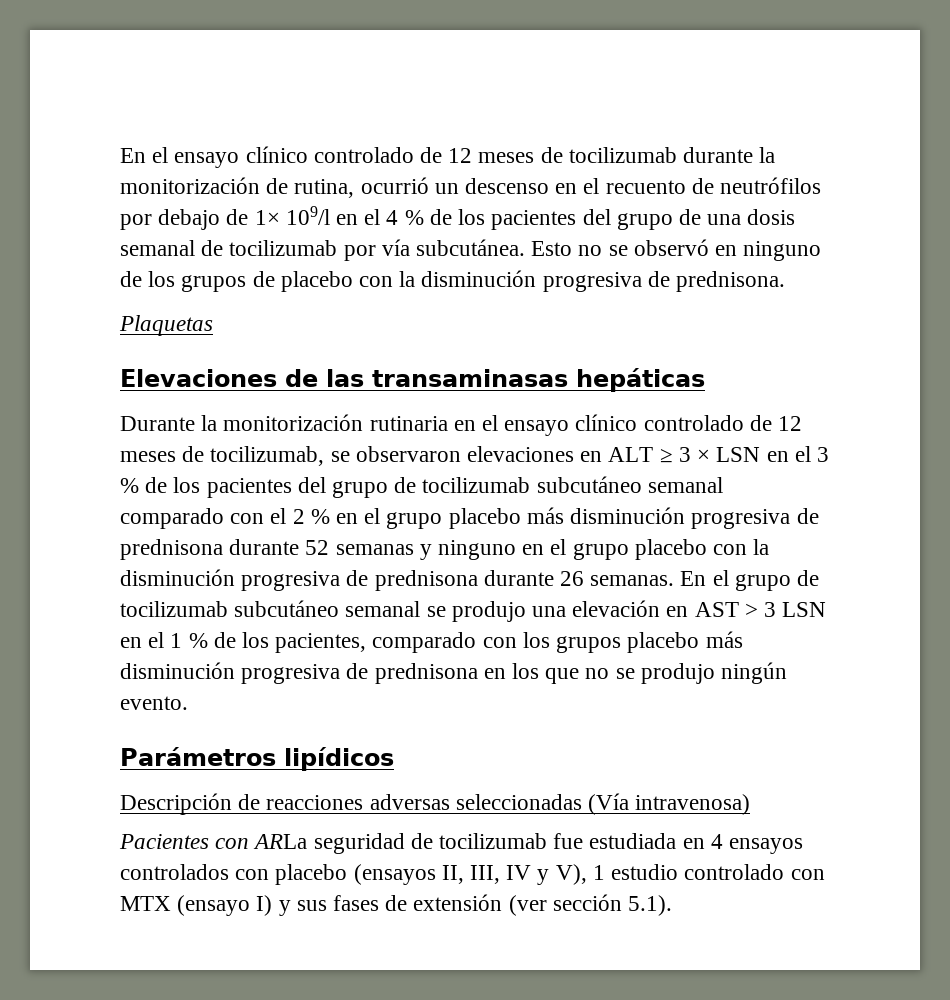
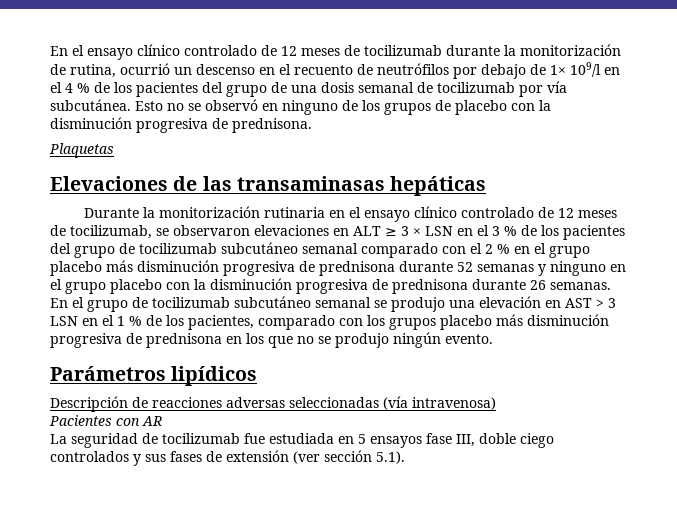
- Descripción de reacciones adversas seleccionadas (Vía intravenosa)
+ Descripción de reacciones adversas seleccionadas (vía intravenosa)
- Pacientes con ARLa seguridad de tocilizumab fue estudiada en 4 ensayos controlados con placebo (ensayos II, III, IV y V), 1 estudio controlado con MTX (ensayo I) y sus fases de extensión (ver sección 5.1).
+ Pacientes con AR
+ La seguridad de tocilizumab fue estudiada en 5 ensayos fase III, doble ciego controlados y sus fases de extensión (ver sección 5.1).

